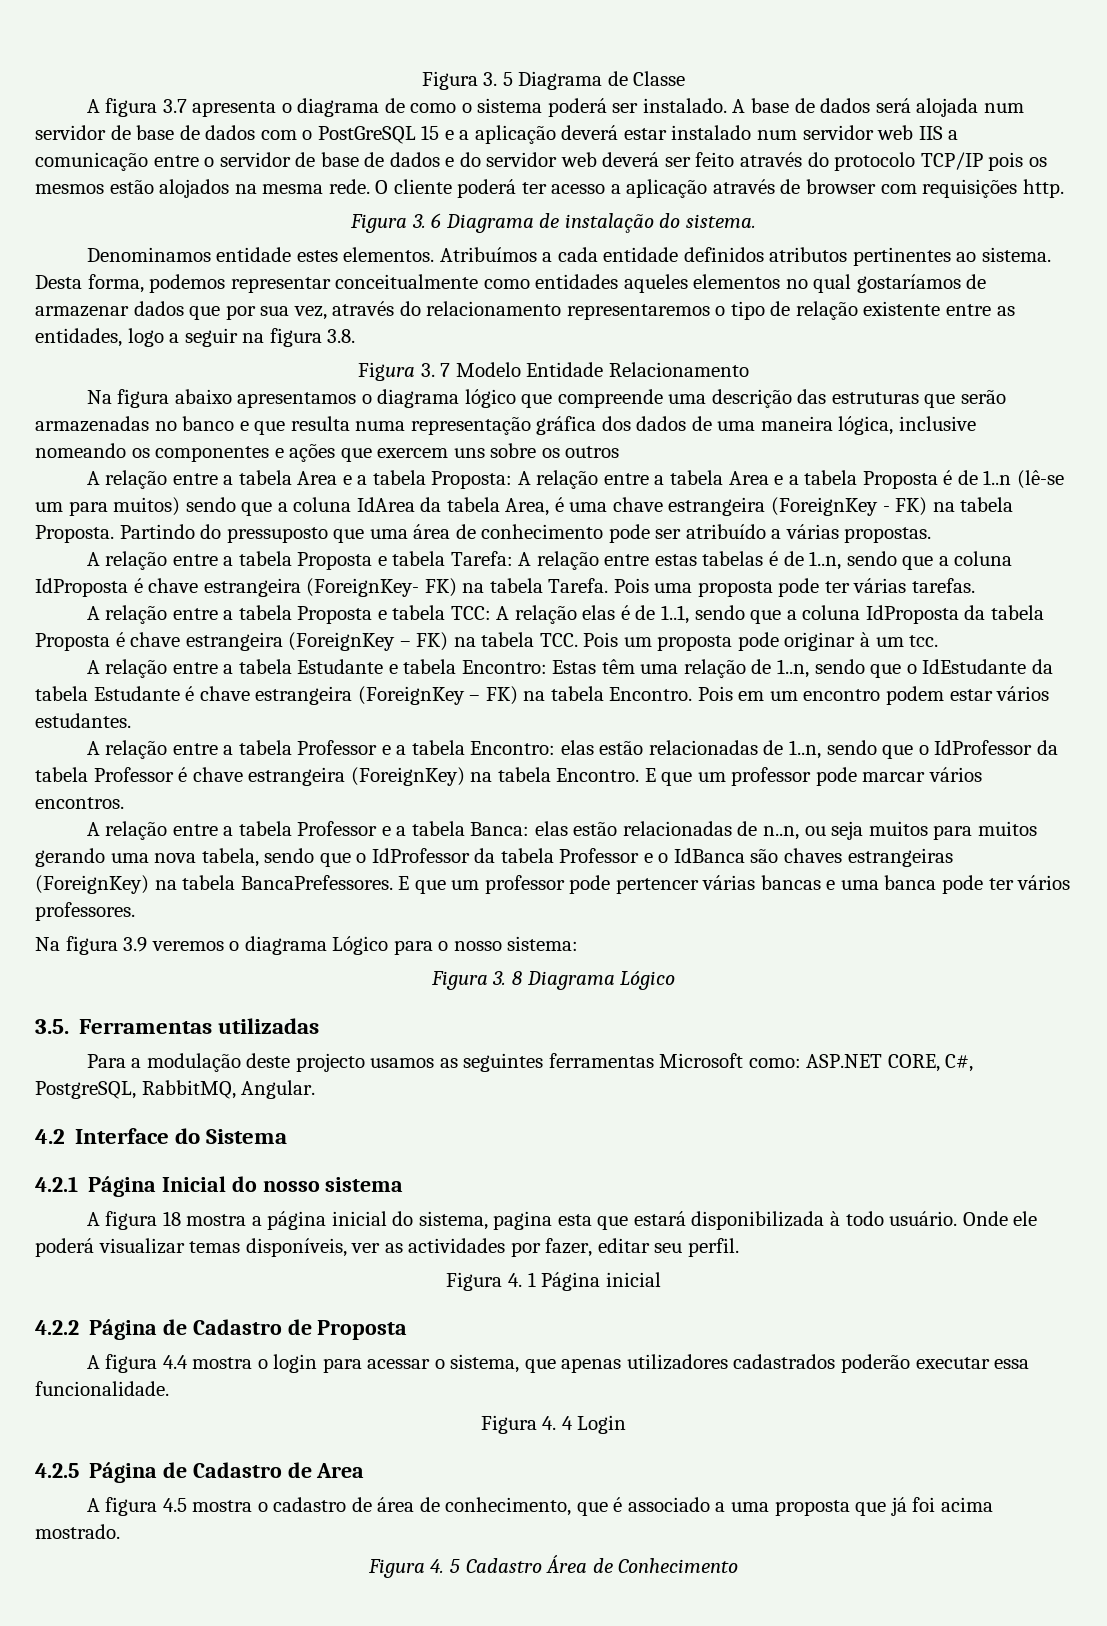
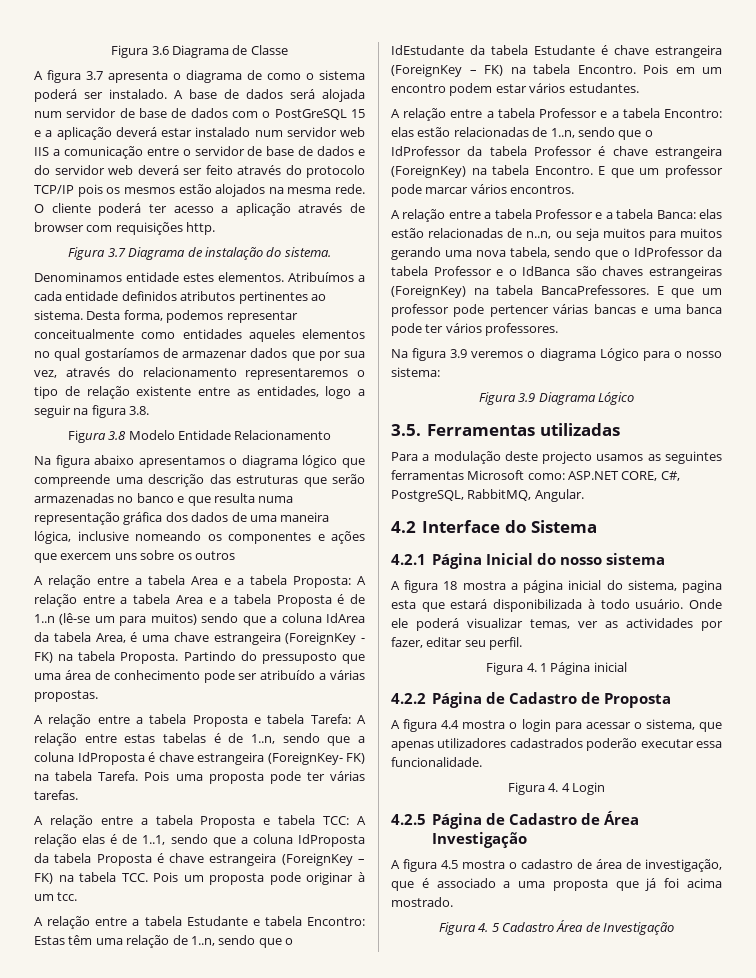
- Figura 3. 5 Diagrama de Classe
+ Figura 3.6 Diagrama de Classe
- Figura 3. 6 Diagrama de instalação do sistema.
+ Figura 3.7 Diagrama de instalação do sistema.
- Figura 3. 7 Modelo Entidade Relacionamento
+ Figura 3.8 Modelo Entidade Relacionamento
- Figura 3. 8 Diagrama Lógico
+ Figura 3.9 Diagrama Lógico
- Onde ele poderá visualizar temas disponíveis, ver as actividades por fazer, editar seu perfil.
+ Onde ele poderá visualizar temas, ver as actividades por fazer, editar seu perfil.
- 4.2.5 Página de Cadastro de Area
+ 4.2.5 Página de Cadastro de Área Investigação
- A figura 4.5 mostra o cadastro de área de conhecimento, que é associado a uma proposta que já foi acima mostrado.
+ A figura 4.5 mostra o cadastro de área de investigação, que é associado a uma proposta que já foi acima mostrado.
- Figura 4. 5 Cadastro Área de Conhecimento
+ Figura 4. 5 Cadastro Área de Investigação

